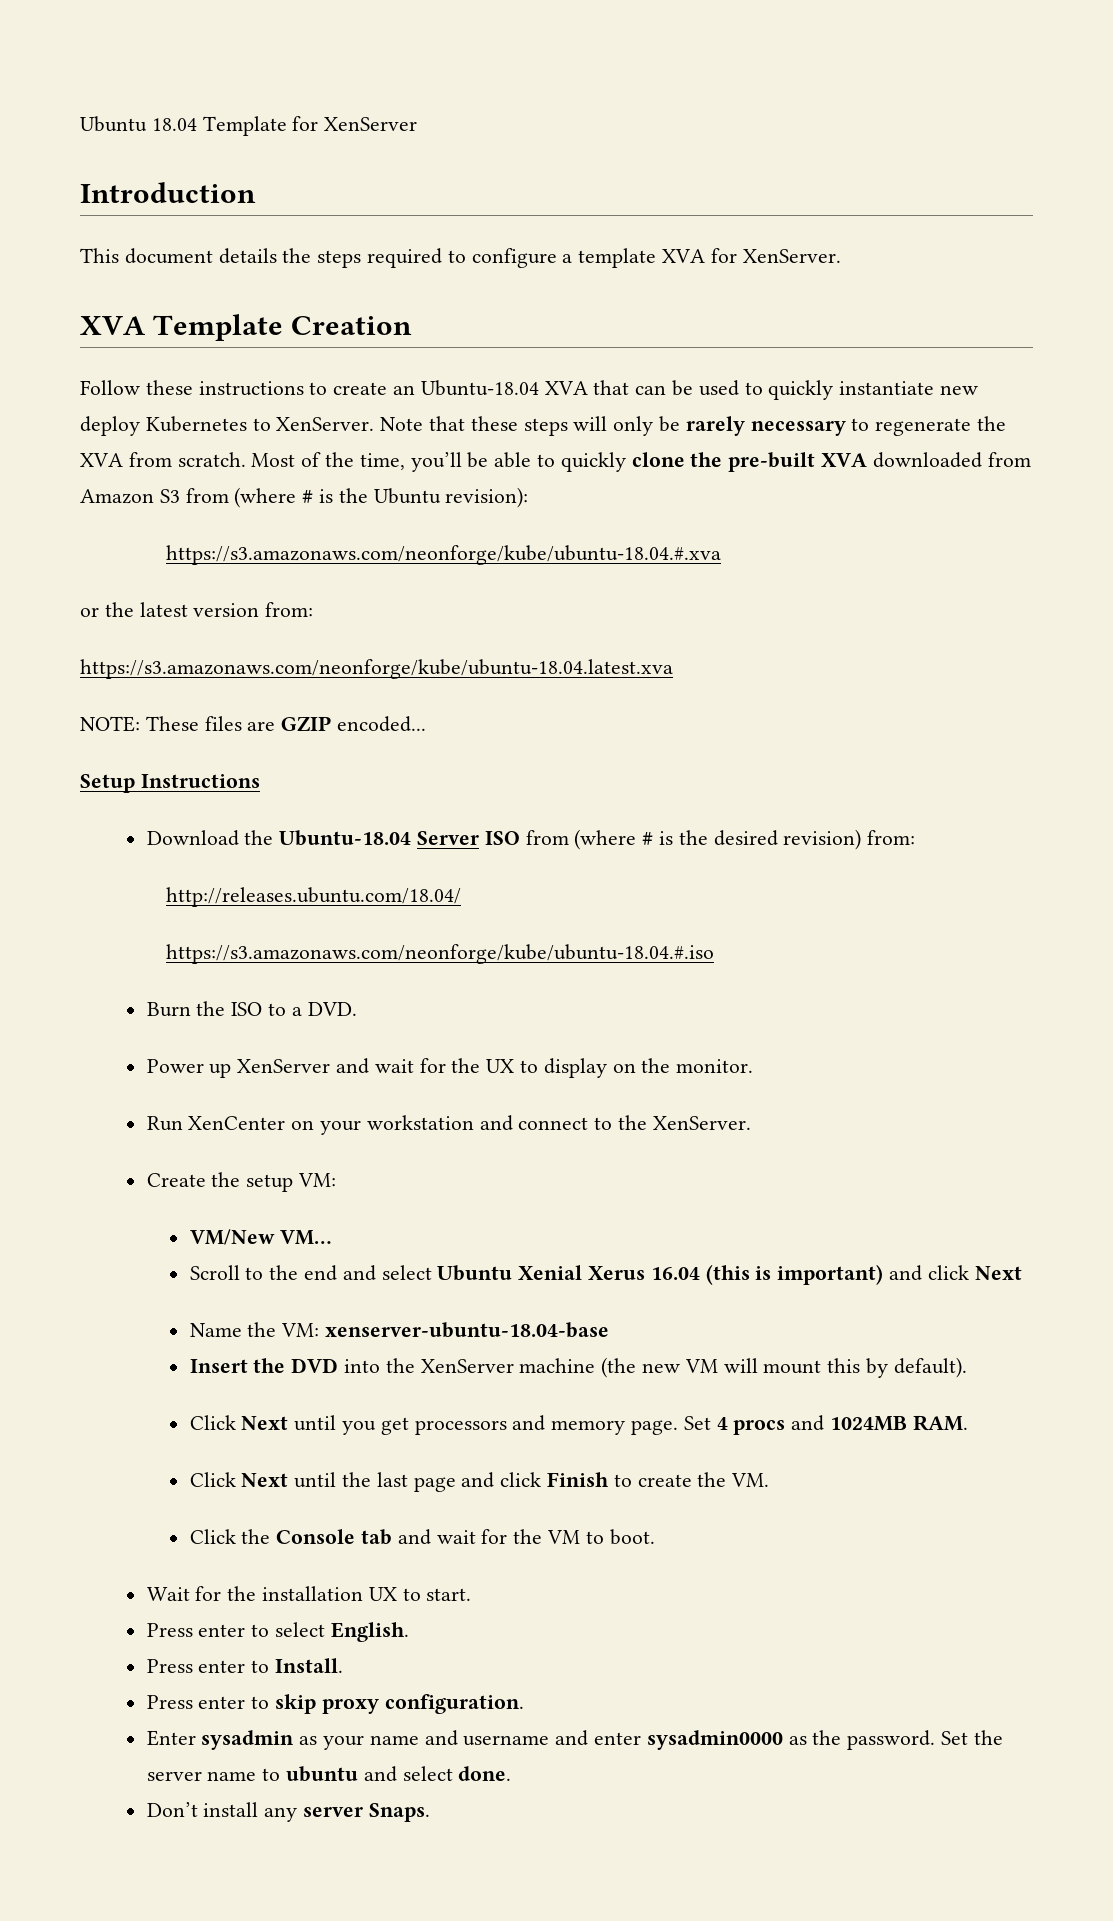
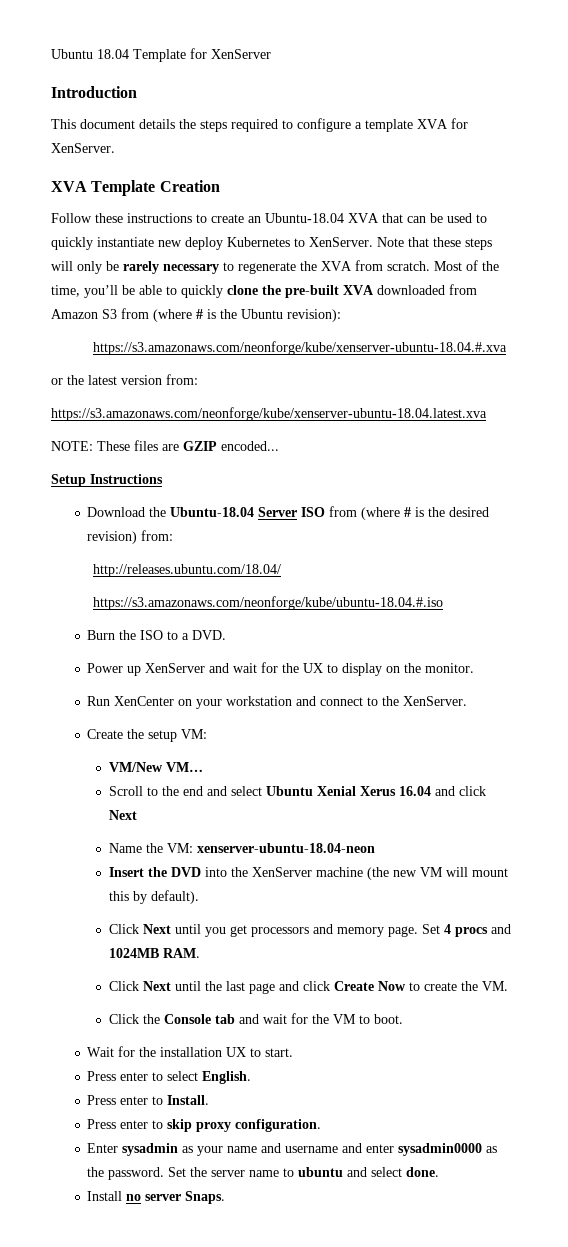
- https://s3.amazonaws.com/neonforge/kube/ubuntu-18.04.#.xva
+ https://s3.amazonaws.com/neonforge/kube/xenserver-ubuntu-18.04.#.xva
- https://s3.amazonaws.com/neonforge/kube/ubuntu-18.04.latest.xva
+ https://s3.amazonaws.com/neonforge/kube/xenserver-ubuntu-18.04.latest.xva
- Scroll to the end and select Ubuntu Xenial Xerus 16.04 (this is important) and click Next
+ Scroll to the end and select Ubuntu Xenial Xerus 16.04 and click Next
- Name the VM: xenserver-ubuntu-18.04-base
+ Name the VM: xenserver-ubuntu-18.04-neon
- Click Next until the last page and click Finish to create the VM.
+ Click Next until the last page and click Create Now to create the VM.
- Don’t install any server Snaps.
+ Install no server Snaps.

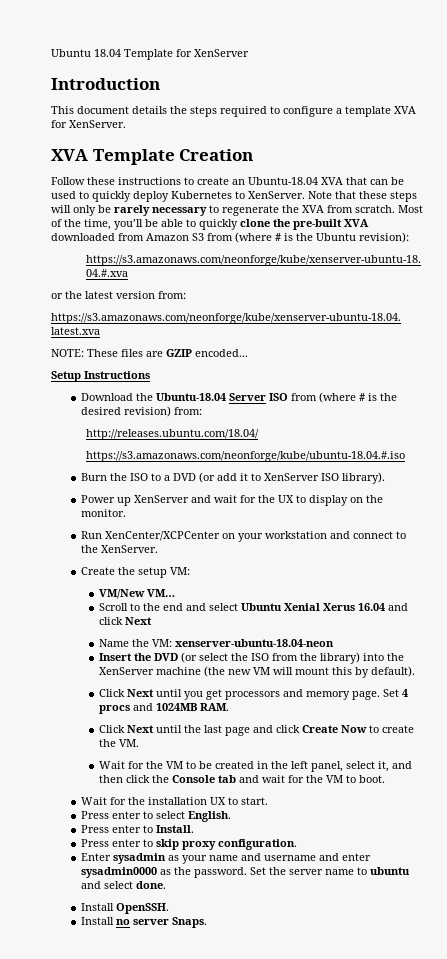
- Follow these instructions to create an Ubuntu-18.04 XVA that can be used to quickly instantiate new deploy Kubernetes to XenServer.
+ Follow these instructions to create an Ubuntu-18.04 XVA that can be used to quickly deploy Kubernetes to XenServer.
- Burn the ISO to a DVD.
+ Burn the ISO to a DVD (or add it to XenServer ISO library).
- Run XenCenter on your workstation and connect to the XenServer.
+ Run XenCenter/XCPCenter on your workstation and connect to the XenServer.
- Insert the DVD into the XenServer machine (the new VM will mount this by default).
+ Insert the DVD (or select the ISO from the library) into the XenServer machine (the new VM will mount this by default).
- Click the Console tab and wait for the VM to boot.
+ Wait for the VM to be created in the left panel, select it, and then click the Console tab and wait for the VM to boot.
+ Install OpenSSH.

